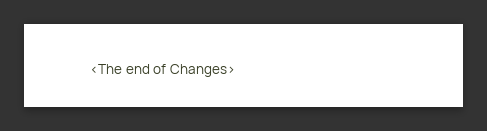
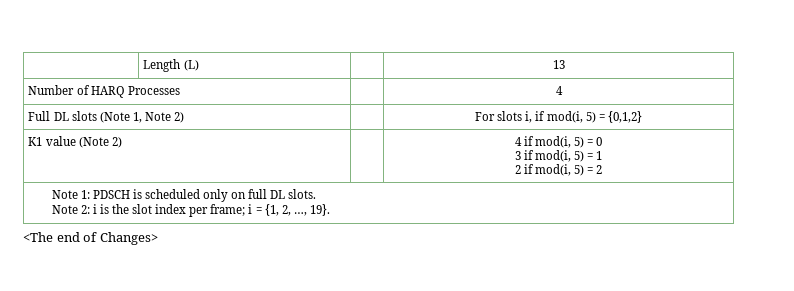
+ | Length (L) | | 13
+ Number of HARQ Processes | | 4
+ Full DL slots (Note 1, Note 2) | | For slots i, if mod(i, 5) = {0,1,2}
+ K1 value (Note 2) | | 4 if mod(i, 5) = 0
+ 3 if mod(i, 5) = 1
+ 2 if mod(i, 5) = 2
+ Note 1: PDSCH is scheduled only on full DL slots.
+ Note 2: i is the slot index per frame; i = {1, 2, …, 19}.

